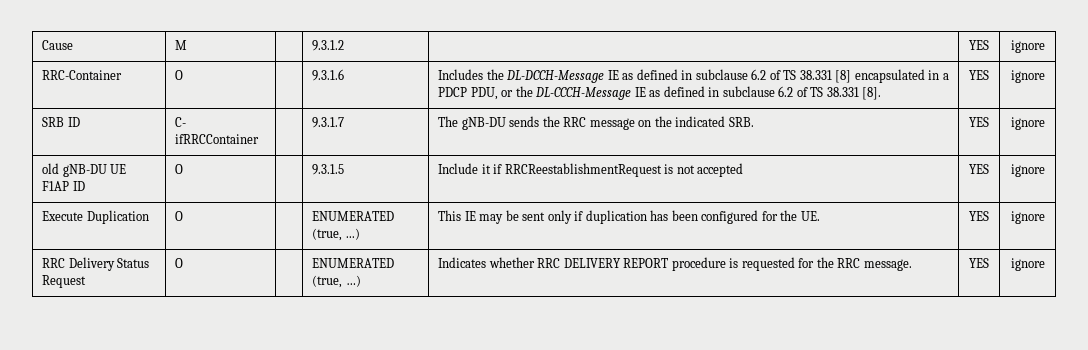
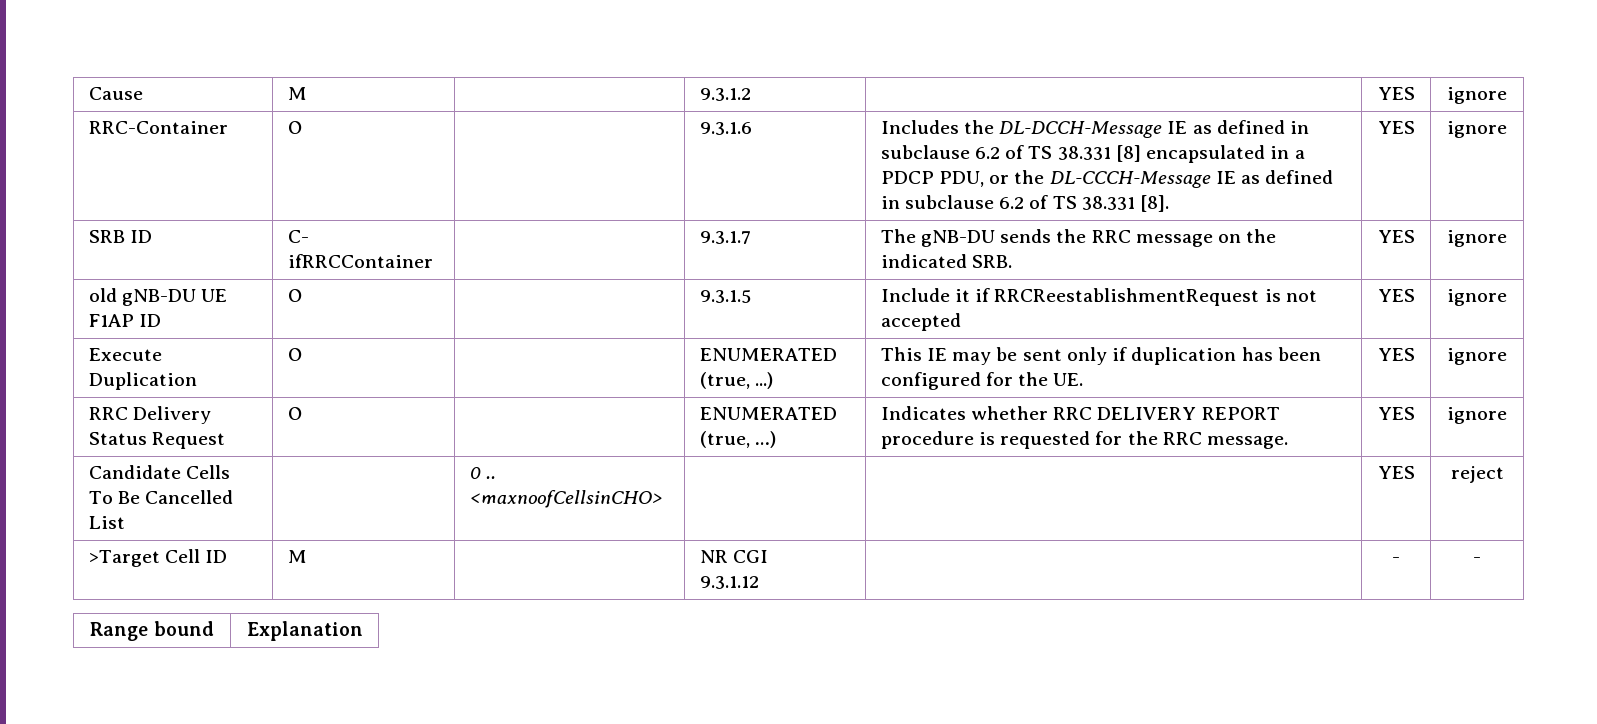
+ Candidate Cells To Be Cancelled List | | 0 .. <maxnoofCellsinCHO> | | | YES | reject
+ >Target Cell ID | M | | NR CGI
+ 9.3.1.12 | | - | -
+ Range bound | Explanation

